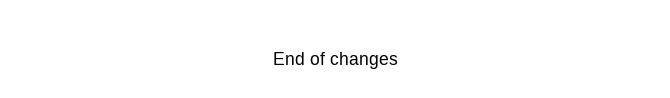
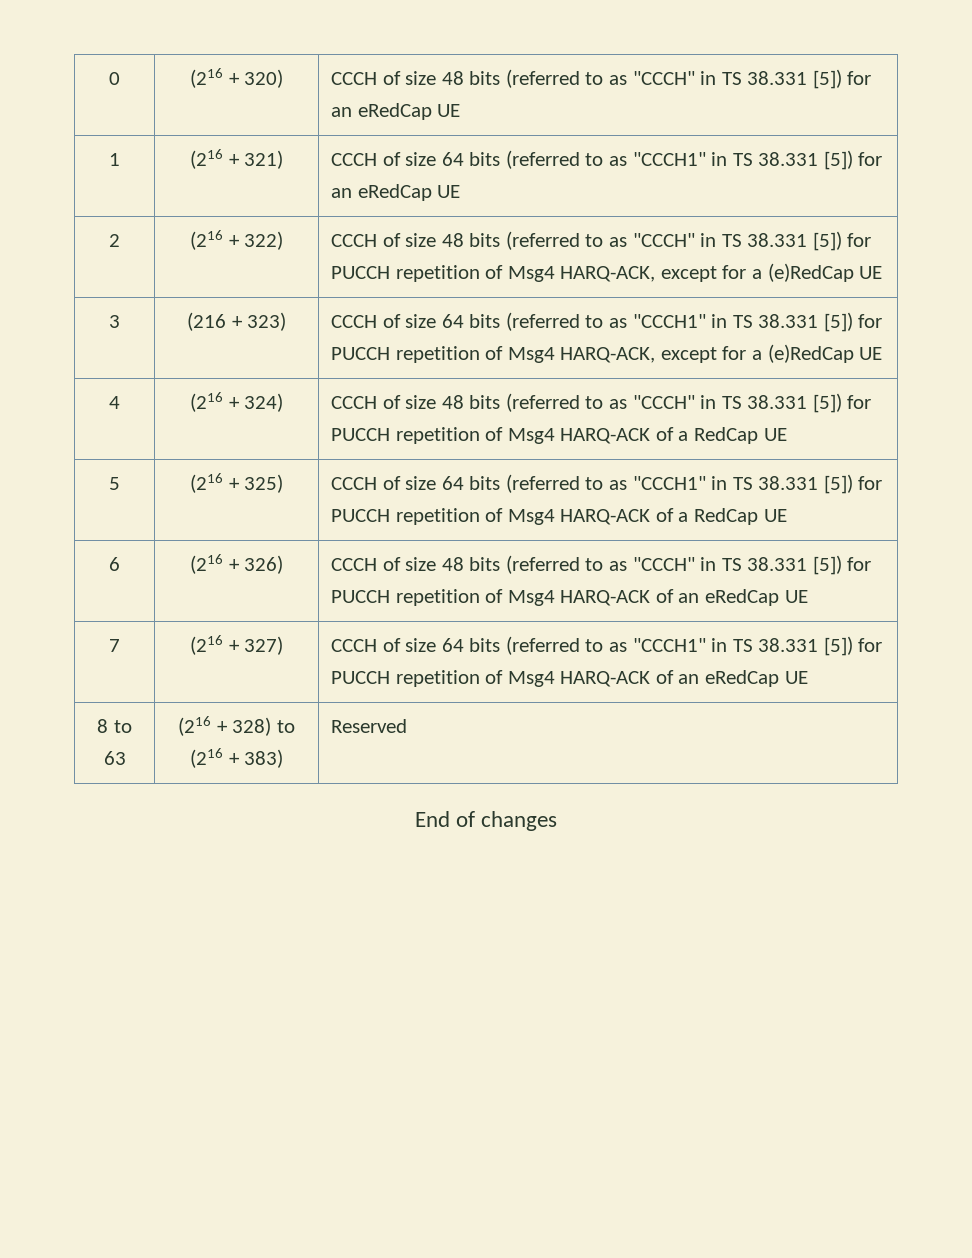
+ 0 | (216 + 320) | CCCH of size 48 bits (referred to as "CCCH" in TS 38.331 [5]) for an eRedCap UE
+ 1 | (216 + 321) | CCCH of size 64 bits (referred to as "CCCH1" in TS 38.331 [5]) for an eRedCap UE
+ 2 | (216 + 322) | CCCH of size 48 bits (referred to as "CCCH" in TS 38.331 [5]) for PUCCH repetition of Msg4 HARQ-ACK, except for a (e)RedCap UE
+ 3 | (216 + 323) | CCCH of size 64 bits (referred to as "CCCH1" in TS 38.331 [5]) for PUCCH repetition of Msg4 HARQ-ACK, except for a (e)RedCap UE
+ 4 | (216 + 324) | CCCH of size 48 bits (referred to as "CCCH" in TS 38.331 [5]) for PUCCH repetition of Msg4 HARQ-ACK of a RedCap UE
+ 5 | (216 + 325) | CCCH of size 64 bits (referred to as "CCCH1" in TS 38.331 [5]) for PUCCH repetition of Msg4 HARQ-ACK of a RedCap UE
+ 6 | (216 + 326) | CCCH of size 48 bits (referred to as "CCCH" in TS 38.331 [5]) for PUCCH repetition of Msg4 HARQ-ACK of an eRedCap UE
+ 7 | (216 + 327) | CCCH of size 64 bits (referred to as "CCCH1" in TS 38.331 [5]) for PUCCH repetition of Msg4 HARQ-ACK of an eRedCap UE
+ 8 to 63 | (216 + 328) to (216 + 383) | Reserved

